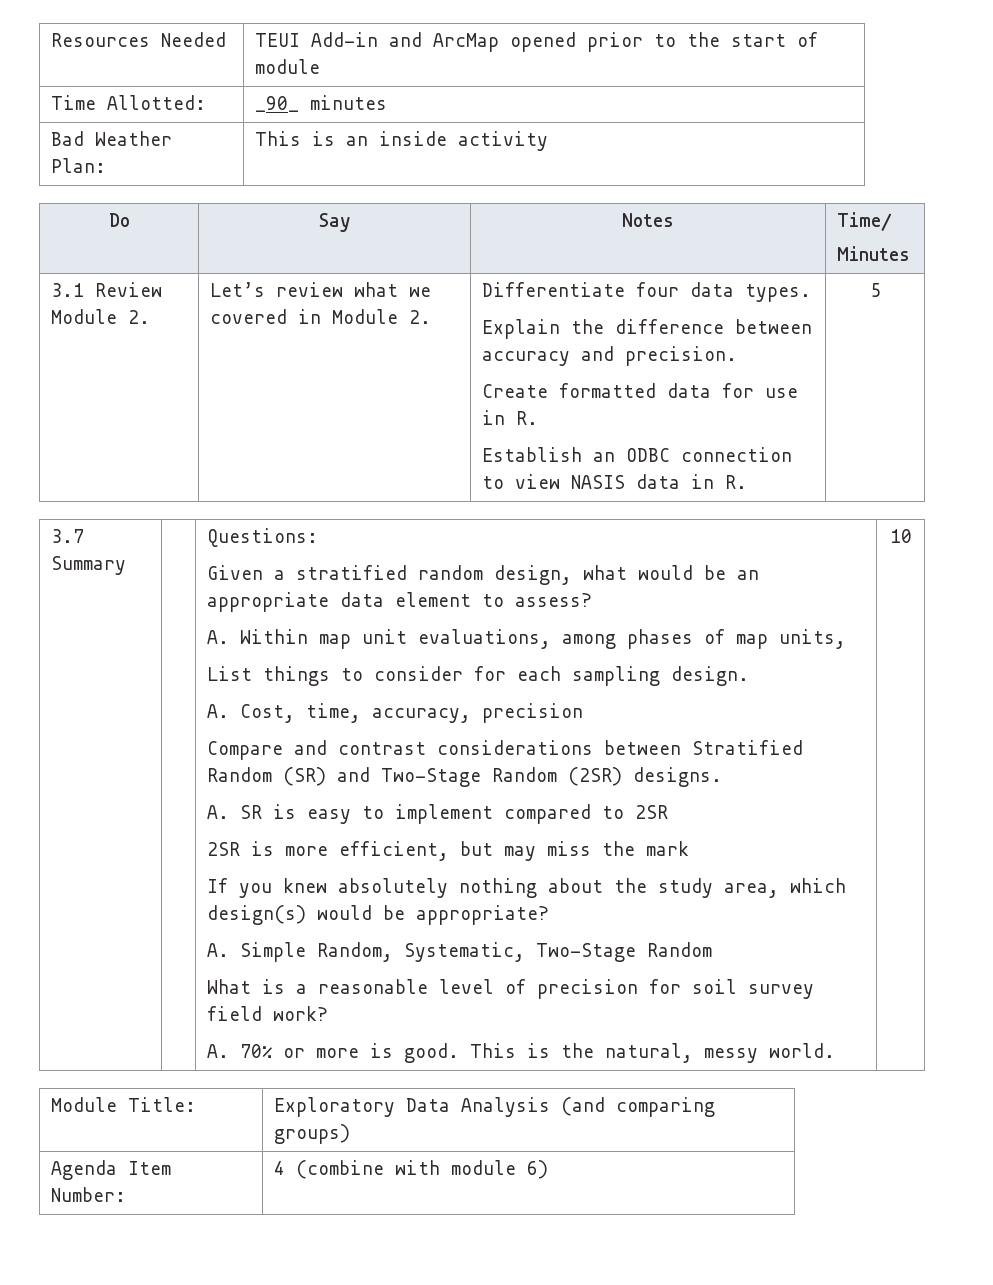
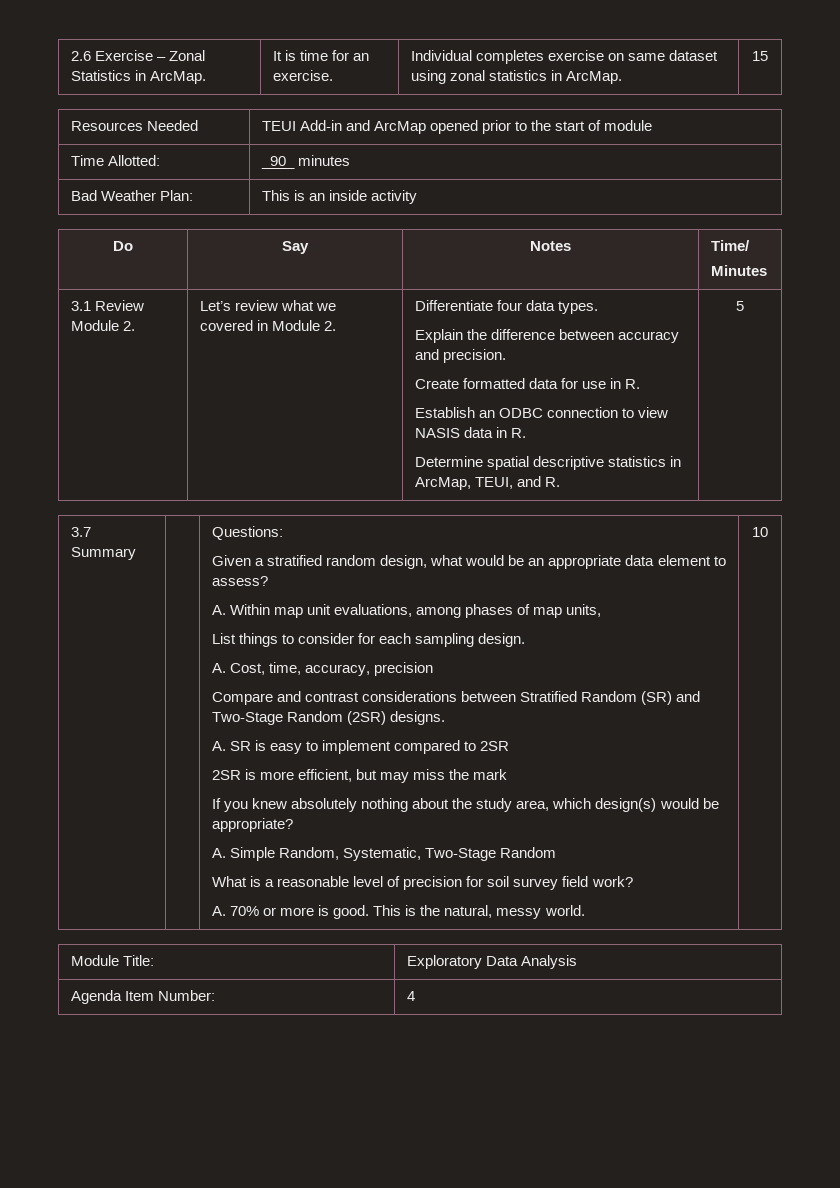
+ 2.6 Exercise – Zonal Statistics in ArcMap. | It is time for an exercise. | Individual completes exercise on same dataset using zonal statistics in ArcMap. | 15
+ Determine spatial descriptive statistics in ArcMap, TEUI, and R.
- Module Title: | Exploratory Data Analysis (and comparing groups)
+ Module Title: | Exploratory Data Analysis
- Agenda Item Number: | 4 (combine with module 6)
+ Agenda Item Number: | 4

